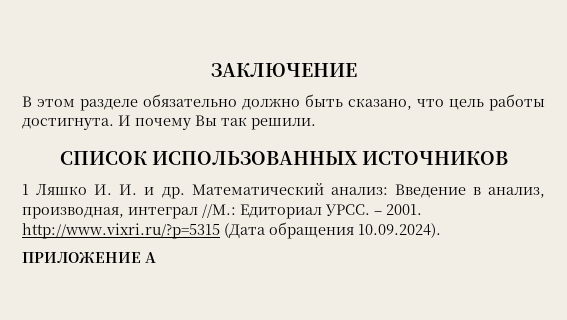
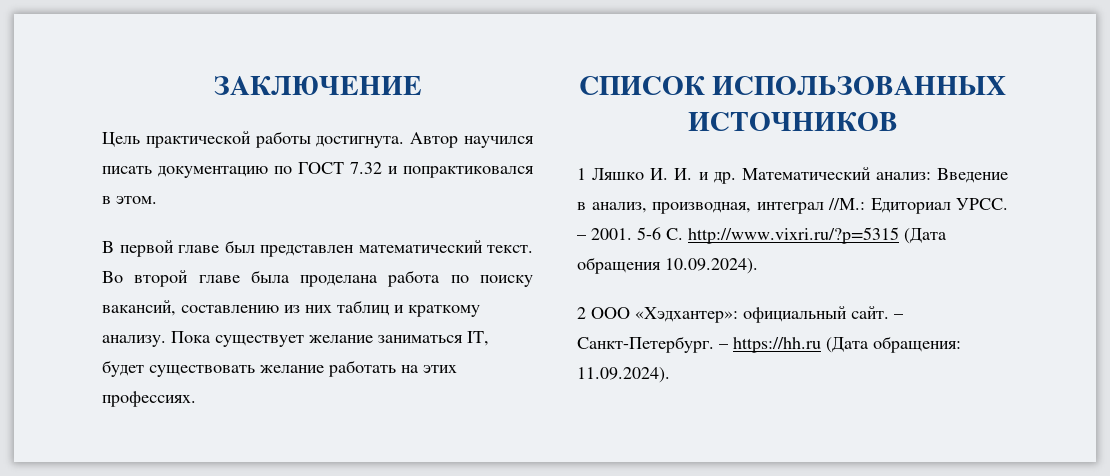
- В этом разделе обязательно должно быть сказано, что цель работы достигнута. И почему Вы так решили.
+ Цель практической работы достигнута. Автор научился писать документацию по ГОСТ 7.32 и попрактиковался в этом.
+ В первой главе был представлен математический текст. Во второй главе была проделана работа по поиску вакансий, составлению из них таблиц и краткому анализу. Пока существует желание заниматься IT, будет существовать желание работать на этих профессиях.
- – 2001. http://www.vixri.ru/?p=5315 (Дата обращения 10.09.2024).
+ – 2001. 5-6 С. http://www.vixri.ru/?p=5315 (Дата обращения 10.09.2024).
- ПРИЛОЖЕНИЕ А
+ 2 ООО «Хэдхантер»: официальный сайт. – Санкт-Петербург. – https://hh.ru (Дата обращения: 11.09.2024).

